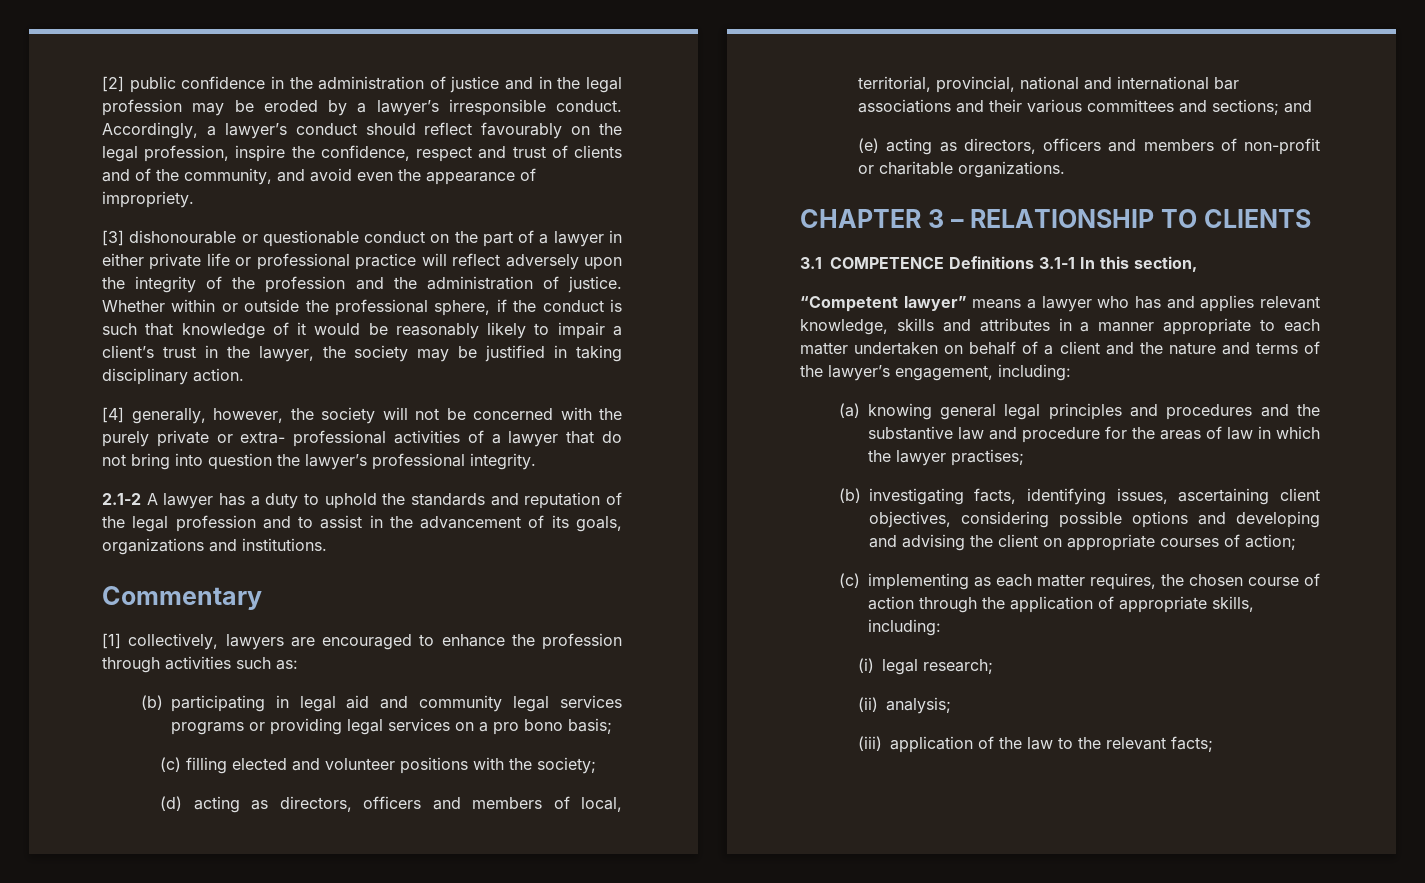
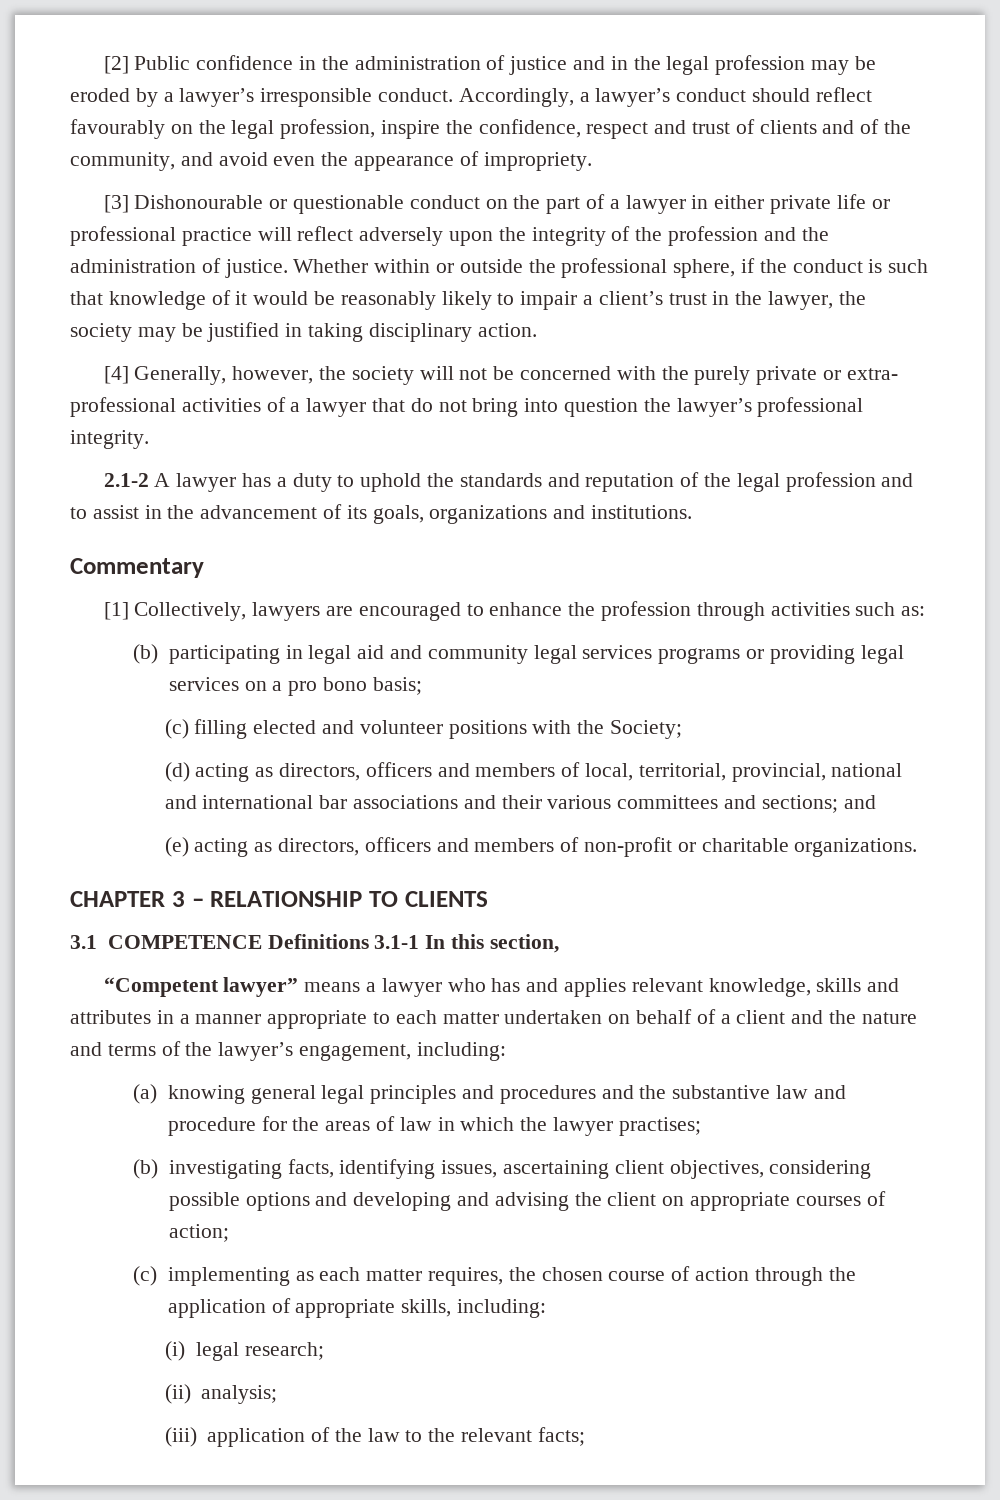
- [2] public confidence in the administration of justice and in the legal profession may be eroded by a lawyer’s irresponsible conduct.
+ [2] Public confidence in the administration of justice and in the legal profession may be eroded by a lawyer’s irresponsible conduct.
- [3] dishonourable or questionable conduct on the part of a lawyer in either private life or professional practice will reflect adversely upon the integrity of the profession and the administration of justice.
+ [3] Dishonourable or questionable conduct on the part of a lawyer in either private life or professional practice will reflect adversely upon the integrity of the profession and the administration of justice.
- [4] generally, however, the society will not be concerned with the purely private or extra- professional activities of a lawyer that do not bring into question the lawyer’s professional integrity.
+ [4] Generally, however, the society will not be concerned with the purely private or extra- professional activities of a lawyer that do not bring into question the lawyer’s professional integrity.
- [1] collectively, lawyers are encouraged to enhance the profession through activities such as:
+ [1] Collectively, lawyers are encouraged to enhance the profession through activities such as:
- (c) filling elected and volunteer positions with the society;
+ (c) filling elected and volunteer positions with the Society;

